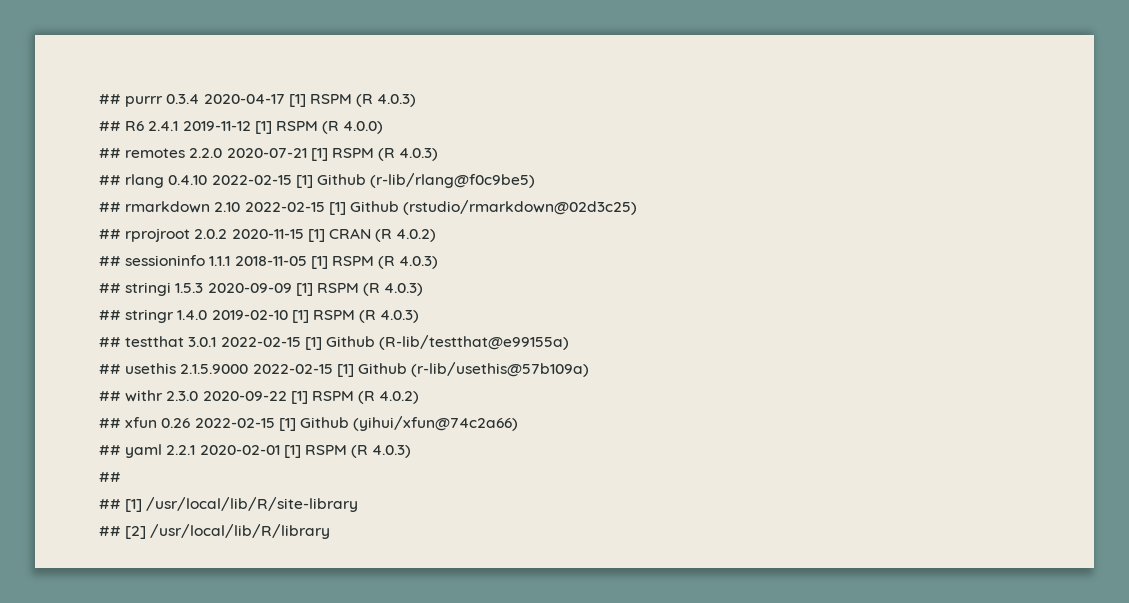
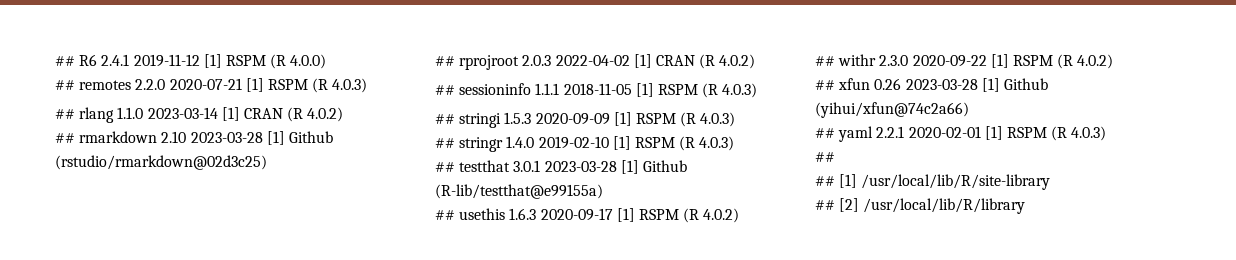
- ## purrr 0.3.4 2020-04-17 [1] RSPM (R 4.0.3)
- ## rlang 0.4.10 2022-02-15 [1] Github (r-lib/rlang@f0c9be5)
+ ## rlang 1.1.0 2023-03-14 [1] CRAN (R 4.0.2)
- ## rmarkdown 2.10 2022-02-15 [1] Github (rstudio/rmarkdown@02d3c25)
+ ## rmarkdown 2.10 2023-03-28 [1] Github (rstudio/rmarkdown@02d3c25)
- ## rprojroot 2.0.2 2020-11-15 [1] CRAN (R 4.0.2)
+ ## rprojroot 2.0.3 2022-04-02 [1] CRAN (R 4.0.2)
- ## testthat 3.0.1 2022-02-15 [1] Github (R-lib/testthat@e99155a)
+ ## testthat 3.0.1 2023-03-28 [1] Github (R-lib/testthat@e99155a)
- ## usethis 2.1.5.9000 2022-02-15 [1] Github (r-lib/usethis@57b109a)
+ ## usethis 1.6.3 2020-09-17 [1] RSPM (R 4.0.2)
- ## xfun 0.26 2022-02-15 [1] Github (yihui/xfun@74c2a66)
+ ## xfun 0.26 2023-03-28 [1] Github (yihui/xfun@74c2a66)

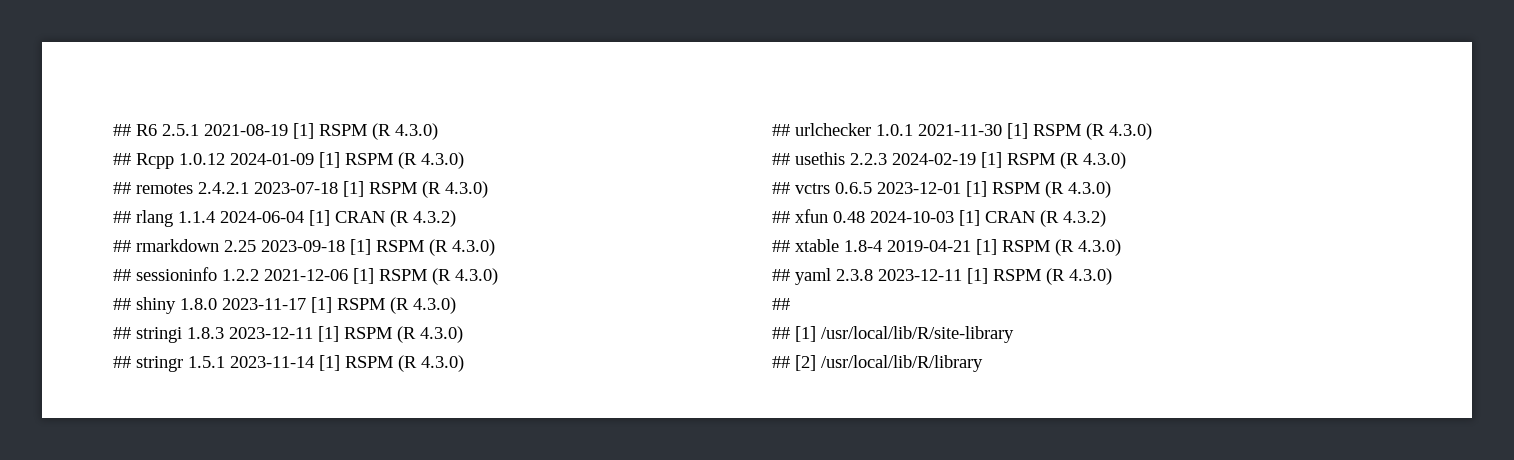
- ## R6 2.4.1 2019-11-12 [1] RSPM (R 4.0.0)
+ ## R6 2.5.1 2021-08-19 [1] RSPM (R 4.3.0)
+ ## Rcpp 1.0.12 2024-01-09 [1] RSPM (R 4.3.0)
- ## remotes 2.2.0 2020-07-21 [1] RSPM (R 4.0.3)
+ ## remotes 2.4.2.1 2023-07-18 [1] RSPM (R 4.3.0)
- ## rlang 1.1.0 2023-03-14 [1] CRAN (R 4.0.2)
+ ## rlang 1.1.4 2024-06-04 [1] CRAN (R 4.3.2)
- ## rmarkdown 2.10 2023-03-28 [1] Github (rstudio/rmarkdown@02d3c25)
- ## rprojroot 2.0.3 2022-04-02 [1] CRAN (R 4.0.2)
- ## sessioninfo 1.1.1 2018-11-05 [1] RSPM (R 4.0.3)
- ## stringi 1.5.3 2020-09-09 [1] RSPM (R 4.0.3)
- ## stringr 1.4.0 2019-02-10 [1] RSPM (R 4.0.3)
- ## testthat 3.0.1 2023-03-28 [1] Github (R-lib/testthat@e99155a)
- ## usethis 1.6.3 2020-09-17 [1] RSPM (R 4.0.2)
- ## withr 2.3.0 2020-09-22 [1] RSPM (R 4.0.2)
- ## xfun 0.26 2023-03-28 [1] Github (yihui/xfun@74c2a66)
- ## yaml 2.2.1 2020-02-01 [1] RSPM (R 4.0.3)
+ ## rmarkdown 2.25 2023-09-18 [1] RSPM (R 4.3.0)
+ ## sessioninfo 1.2.2 2021-12-06 [1] RSPM (R 4.3.0)
+ ## shiny 1.8.0 2023-11-17 [1] RSPM (R 4.3.0)
+ ## stringi 1.8.3 2023-12-11 [1] RSPM (R 4.3.0)
+ ## stringr 1.5.1 2023-11-14 [1] RSPM (R 4.3.0)
+ ## urlchecker 1.0.1 2021-11-30 [1] RSPM (R 4.3.0)
+ ## usethis 2.2.3 2024-02-19 [1] RSPM (R 4.3.0)
+ ## vctrs 0.6.5 2023-12-01 [1] RSPM (R 4.3.0)
+ ## xfun 0.48 2024-10-03 [1] CRAN (R 4.3.2)
+ ## xtable 1.8-4 2019-04-21 [1] RSPM (R 4.3.0)
+ ## yaml 2.3.8 2023-12-11 [1] RSPM (R 4.3.0)

